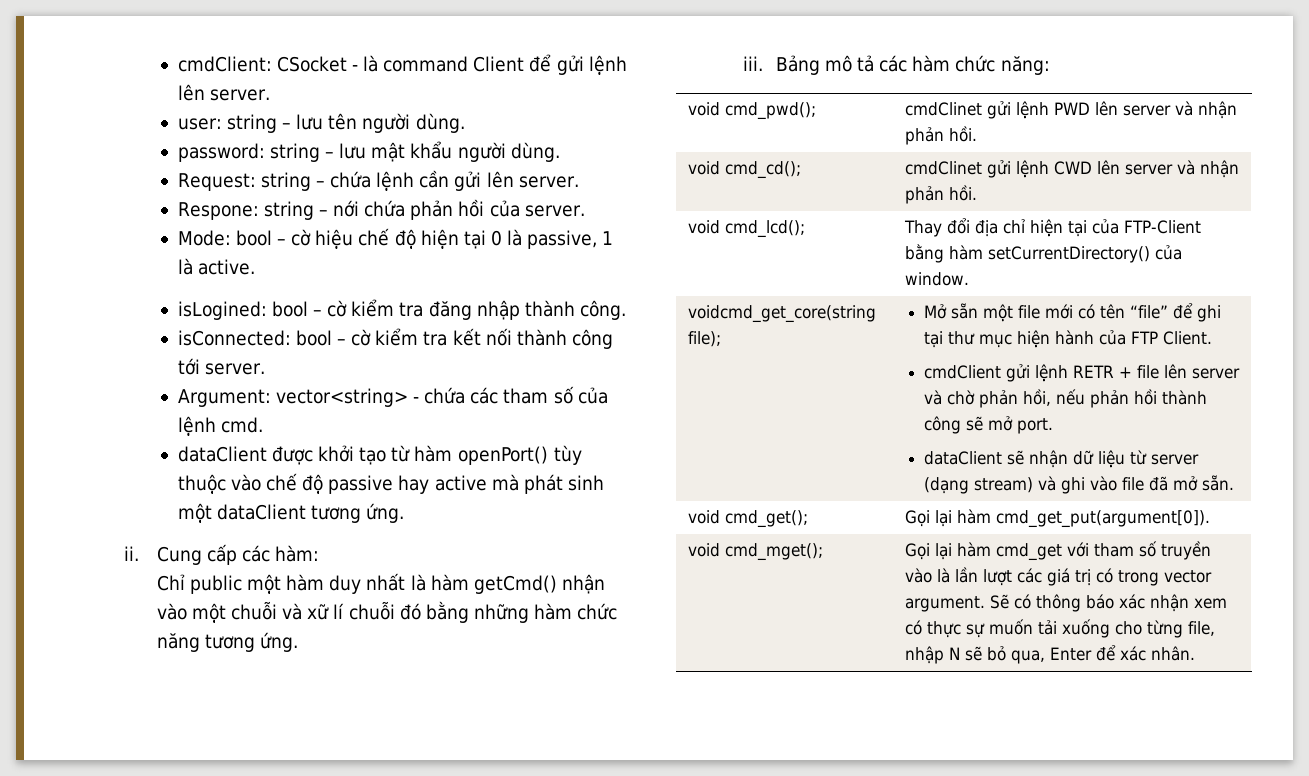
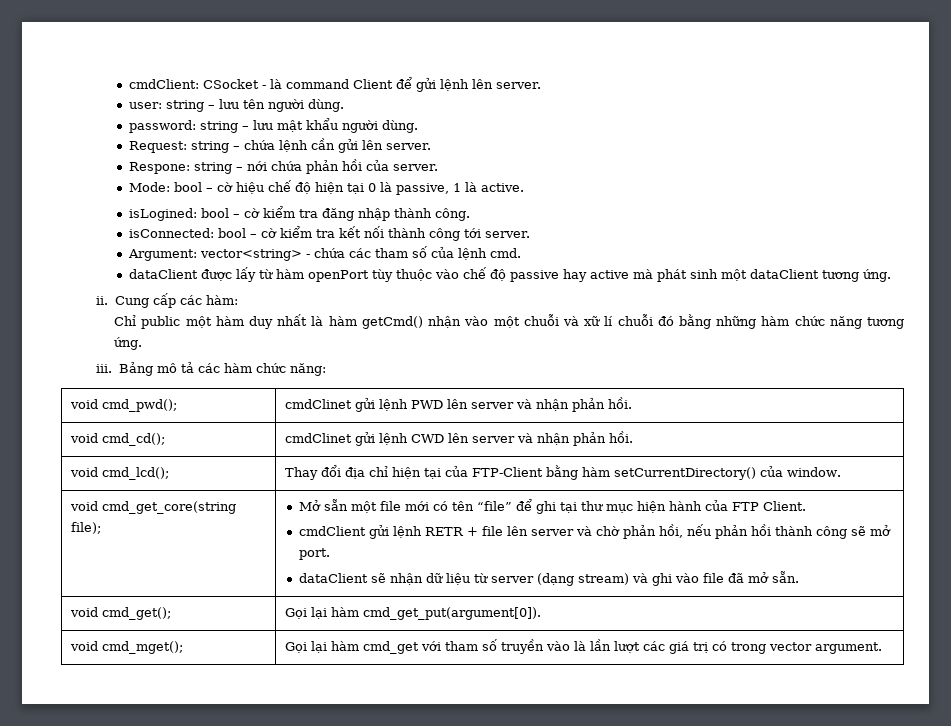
- dataClient được khởi tạo từ hàm openPort() tùy thuộc vào chế độ passive hay active mà phát sinh một dataClient tương ứng.
+ dataClient được lấy từ hàm openPort tùy thuộc vào chế độ passive hay active mà phát sinh một dataClient tương ứng.
- voidcmd_get_core(string file);
+ void cmd_get_core(string file);
- Sẽ có thông báo xác nhận xem có thực sự muốn tải xuống cho từng file, nhập N sẽ bỏ qua, Enter để xác nhân.

